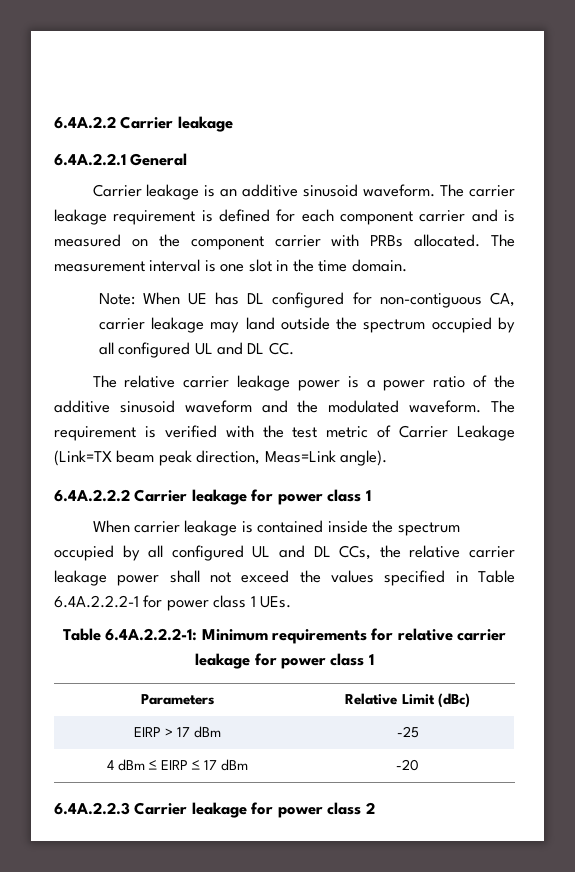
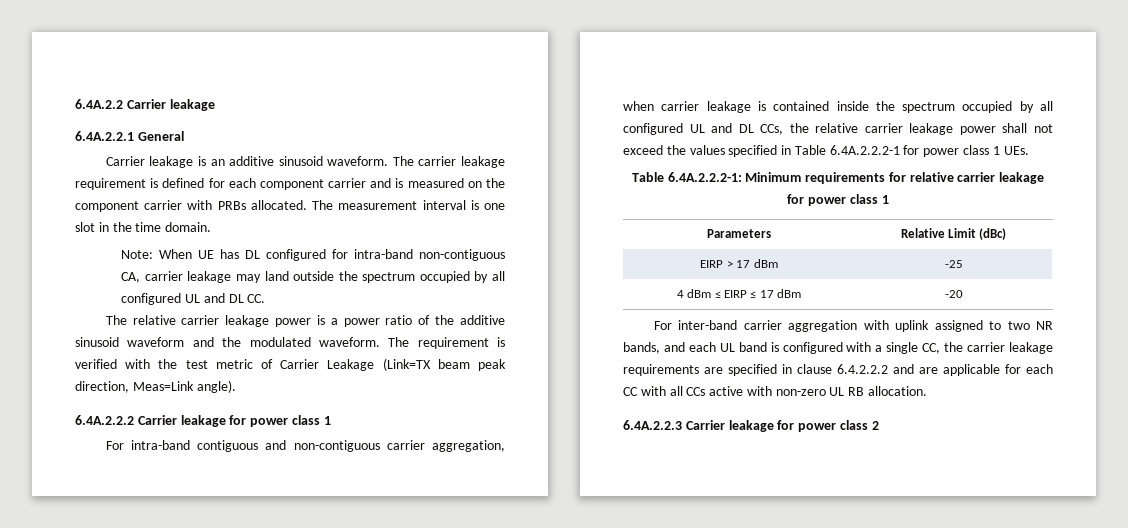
- Note: When UE has DL configured for non-contiguous CA, carrier leakage may land outside the spectrum occupied by all configured UL and DL CC.
+ Note: When UE has DL configured for intra-band non-contiguous CA, carrier leakage may land outside the spectrum occupied by all configured UL and DL CC.
- When carrier leakage is contained inside the spectrum occupied by all configured UL and DL CCs, the relative carrier leakage power shall not exceed the values specified in Table 6.4A.2.2.2-1 for power class 1 UEs.
+ For intra-band contiguous and non-contiguous carrier aggregation, when carrier leakage is contained inside the spectrum occupied by all configured UL and DL CCs, the relative carrier leakage power shall not exceed the values specified in Table 6.4A.2.2.2-1 for power class 1 UEs.
+ For inter-band carrier aggregation with uplink assigned to two NR bands, and each UL band is configured with a single CC, the carrier leakage requirements are specified in clause 6.4.2.2.2 and are applicable for each CC with all CCs active with non-zero UL RB allocation.

